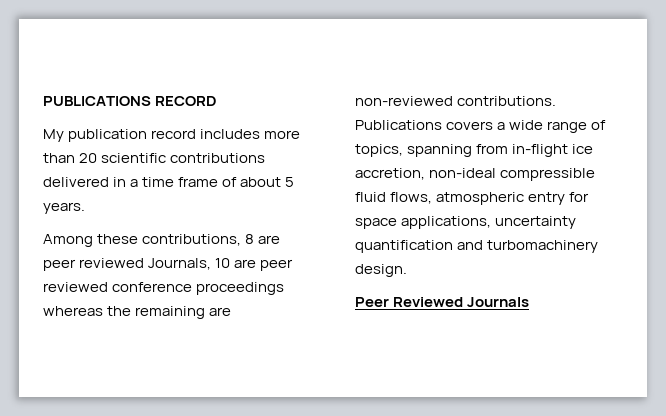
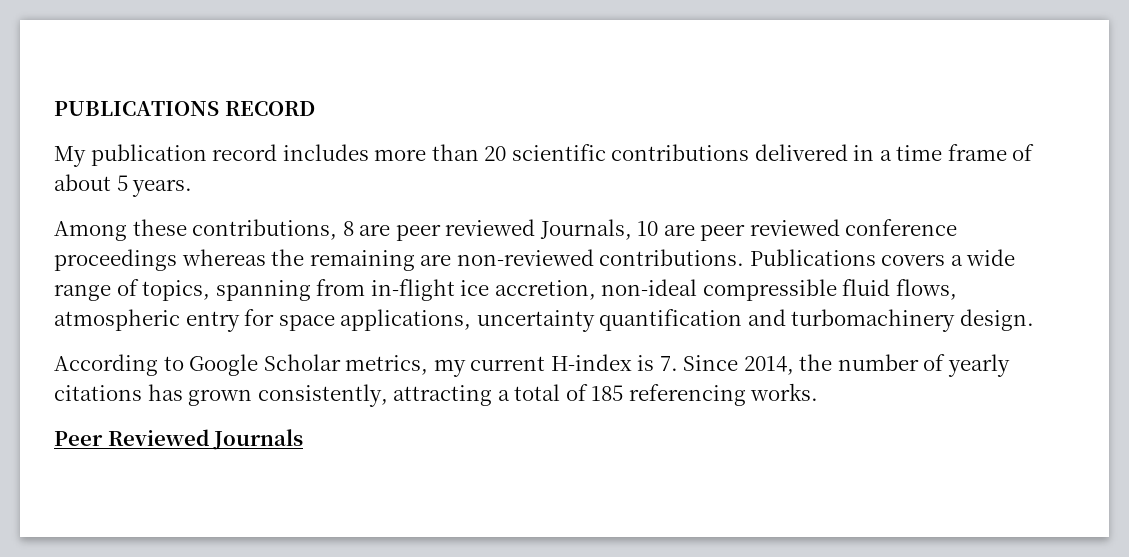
+ According to Google Scholar metrics, my current H-index is 7. Since 2014, the number of yearly citations has grown consistently, attracting a total of 185 referencing works.

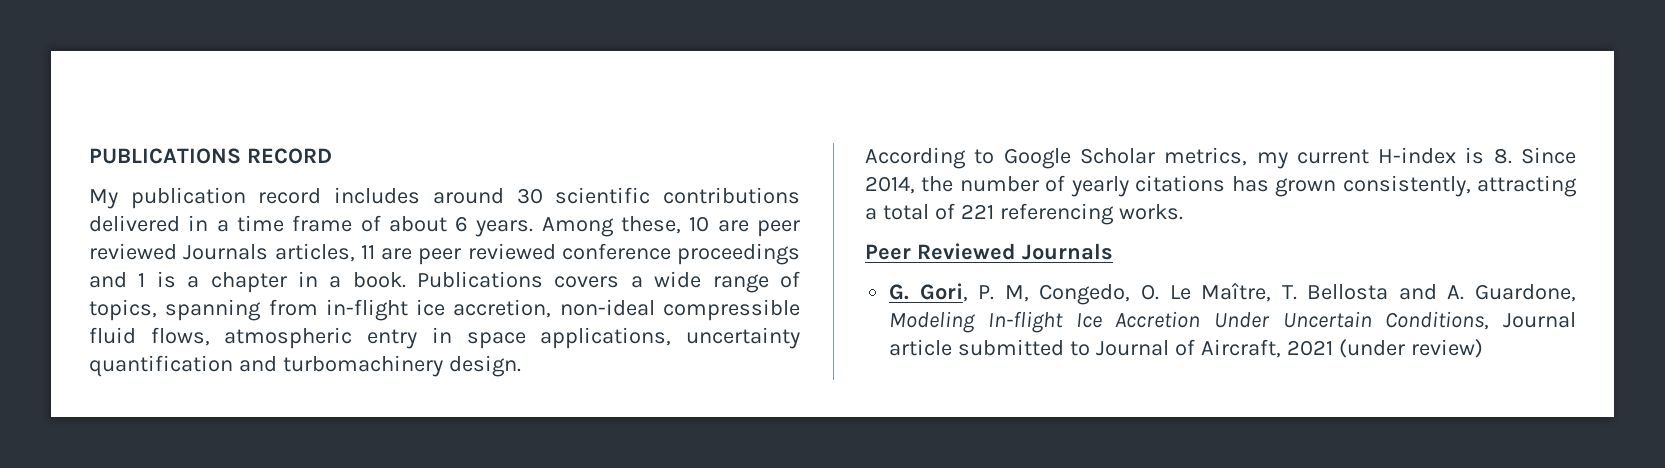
- My publication record includes more than 20 scientific contributions delivered in a time frame of about 5 years.
- Among these contributions, 8 are peer reviewed Journals, 10 are peer reviewed conference proceedings whereas the remaining are non-reviewed contributions.
+ My publication record includes around 30 scientific contributions delivered in a time frame of about 6 years. Among these, 10 are peer reviewed Journals articles, 11 are peer reviewed conference proceedings and 1 is a chapter in a book.
- Publications covers a wide range of topics, spanning from in-flight ice accretion, non-ideal compressible fluid flows, atmospheric entry for space applications, uncertainty quantification and turbomachinery design.
+ Publications covers a wide range of topics, spanning from in-flight ice accretion, non-ideal compressible fluid flows, atmospheric entry in space applications, uncertainty quantification and turbomachinery design.
- According to Google Scholar metrics, my current H-index is 7. Since 2014, the number of yearly citations has grown consistently, attracting a total of 185 referencing works.
+ According to Google Scholar metrics, my current H-index is 8. Since 2014, the number of yearly citations has grown consistently, attracting a total of 221 referencing works.
+ G. Gori, P. M, Congedo, O. Le Maître, T. Bellosta and A. Guardone, Modeling In-flight Ice Accretion Under Uncertain Conditions, Journal article submitted to Journal of Aircraft, 2021 (under review)

